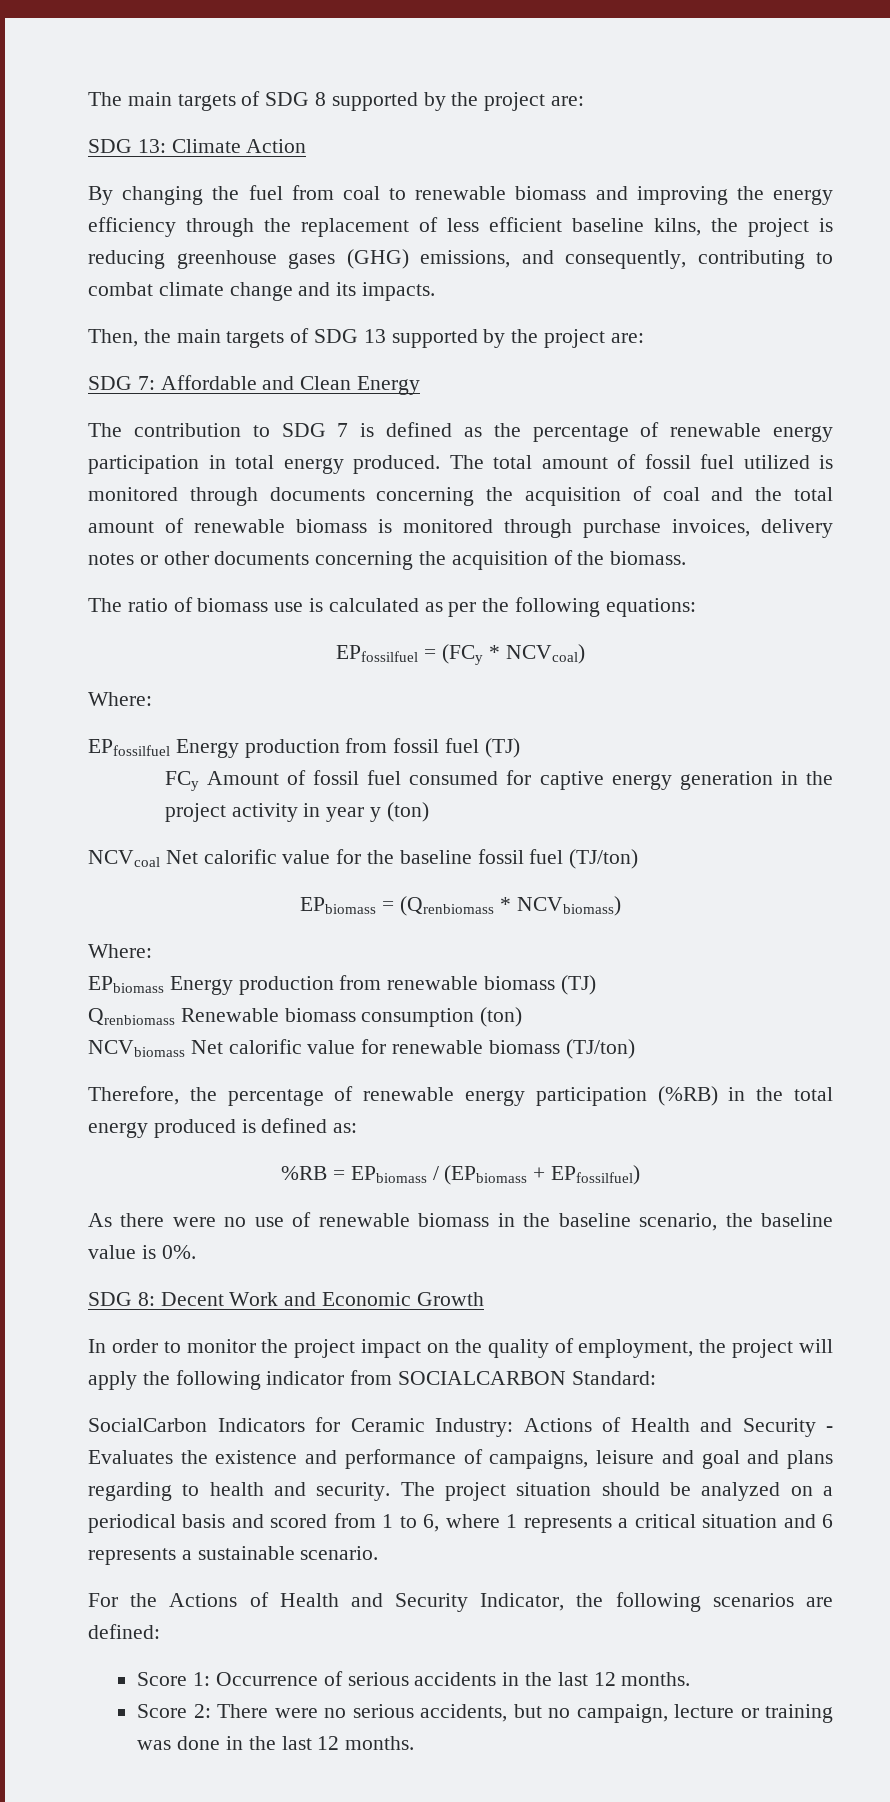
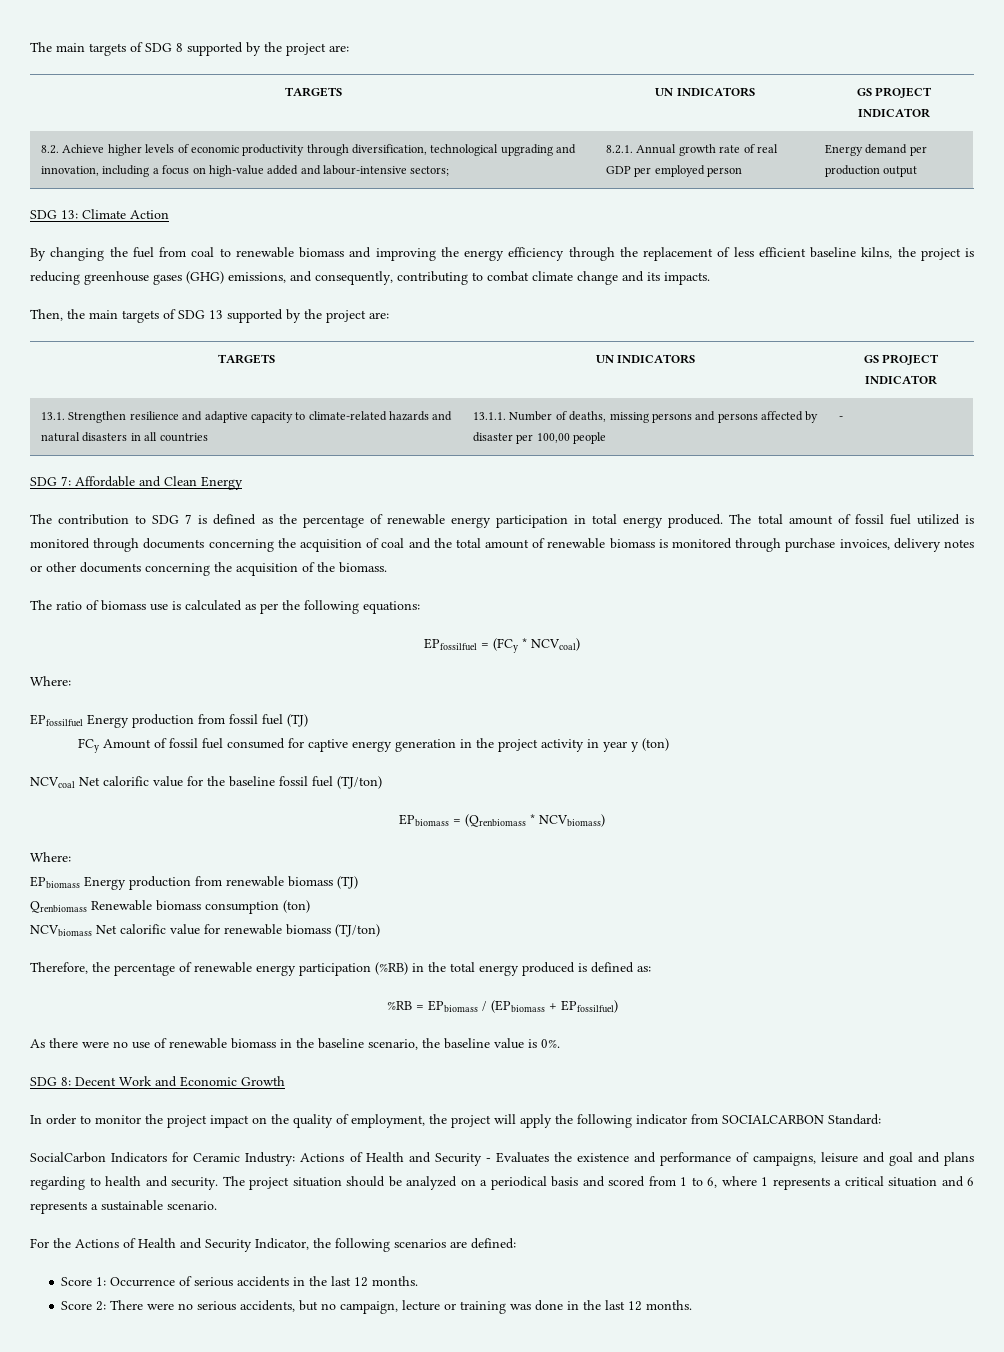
  The main targets of SDG 8 supported by the project are:
+ TARGETS | UN INDICATORS | GS PROJECT INDICATOR
+ 8.2. Achieve higher levels of economic productivity through diversification, technological upgrading and innovation, including a focus on high-value added and labour-intensive sectors; | 8.2.1. Annual growth rate of real GDP per employed person | Energy demand per production output
  Then, the main targets of SDG 13 supported by the project are:
+ TARGETS | UN INDICATORS | GS PROJECT INDICATOR
+ 13.1. Strengthen resilience and adaptive capacity to climate-related hazards and natural disasters in all countries | 13.1.1. Number of deaths, missing persons and persons affected by disaster per 100,00 people | -

